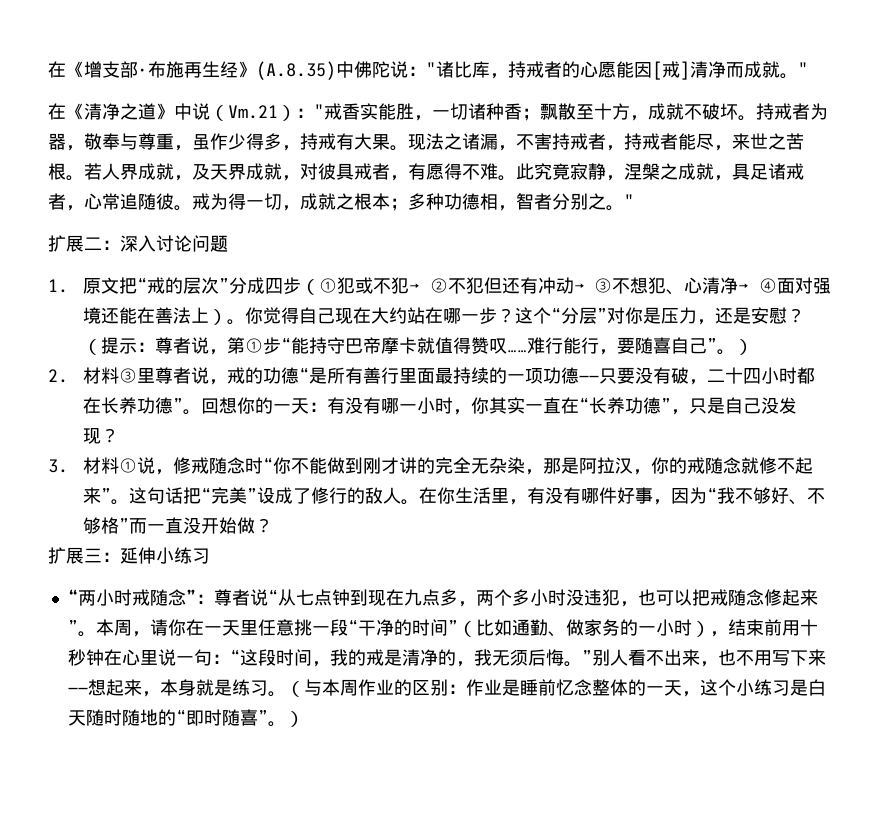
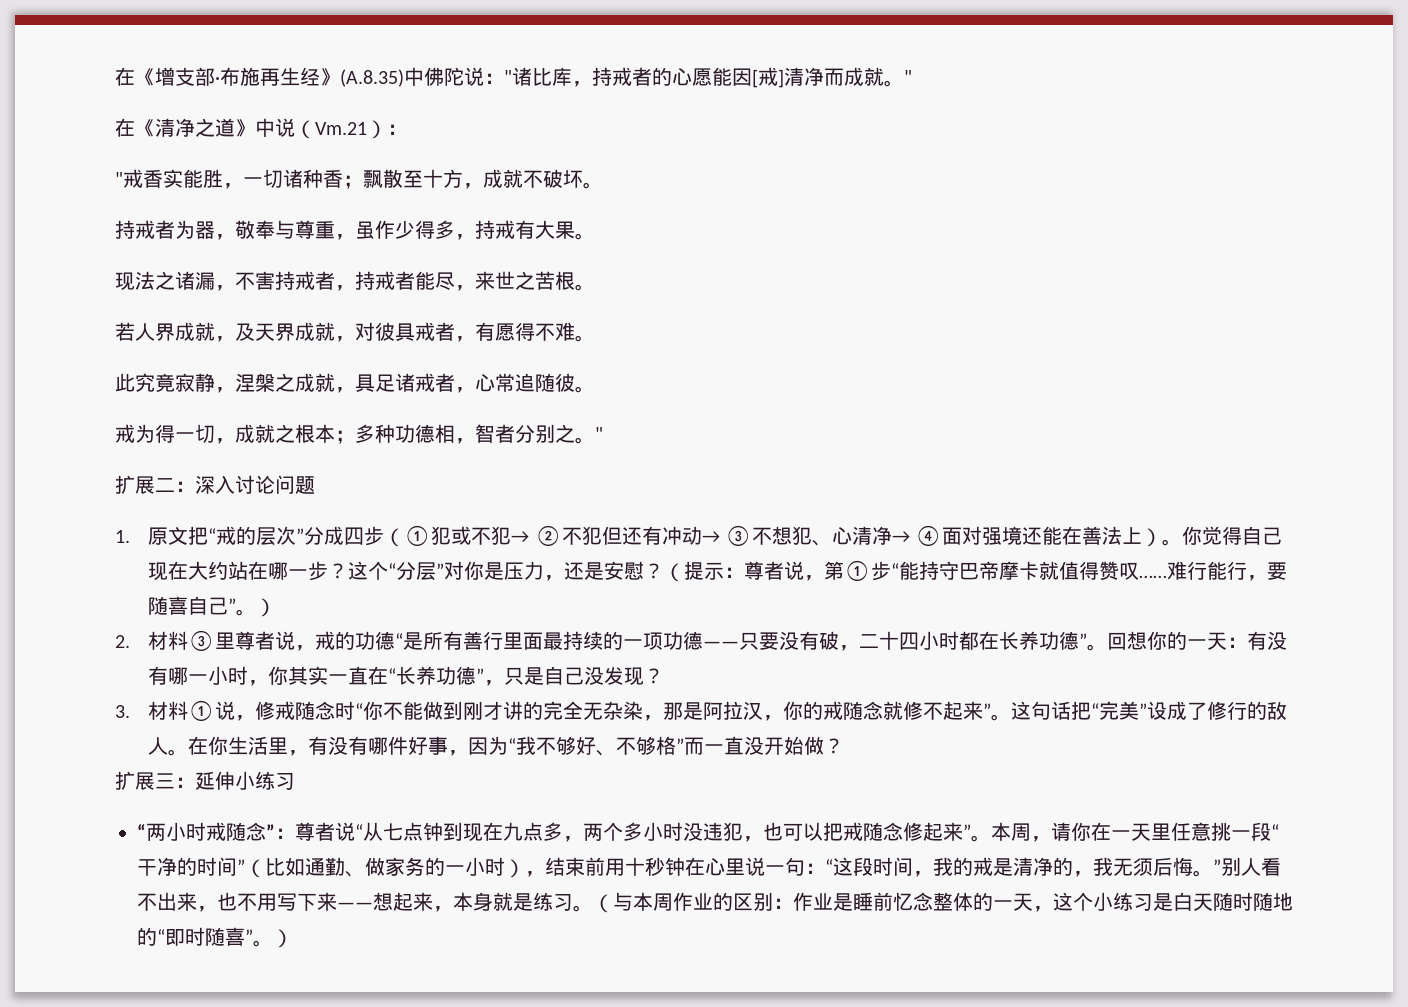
- 在《清净之道》中说（Vm.21）："戒香实能胜，一切诸种香；
+ 在《清净之道》中说（Vm.21）：
+ "戒香实能胜，一切诸种香；
- 飘散至十方，成就不破坏。持戒者为器，敬奉与尊重，虽作少得多，持戒有大果。现法之诸漏，不害持戒者，持戒者能尽，来世之苦根。若人界成就，及天界成就，对彼具戒者，有愿得不难。此究竟寂静，涅槃之成就，具足诸戒者，心常追随彼。戒为得一切，成就之根本；
+ 飘散至十方，成就不破坏。
+ 持戒者为器，敬奉与尊重，虽作少得多，持戒有大果。
+ 现法之诸漏，不害持戒者，持戒者能尽，来世之苦根。
+ 若人界成就，及天界成就，对彼具戒者，有愿得不难。
+ 此究竟寂静，涅槃之成就，具足诸戒者，心常追随彼。
+ 戒为得一切，成就之根本；

